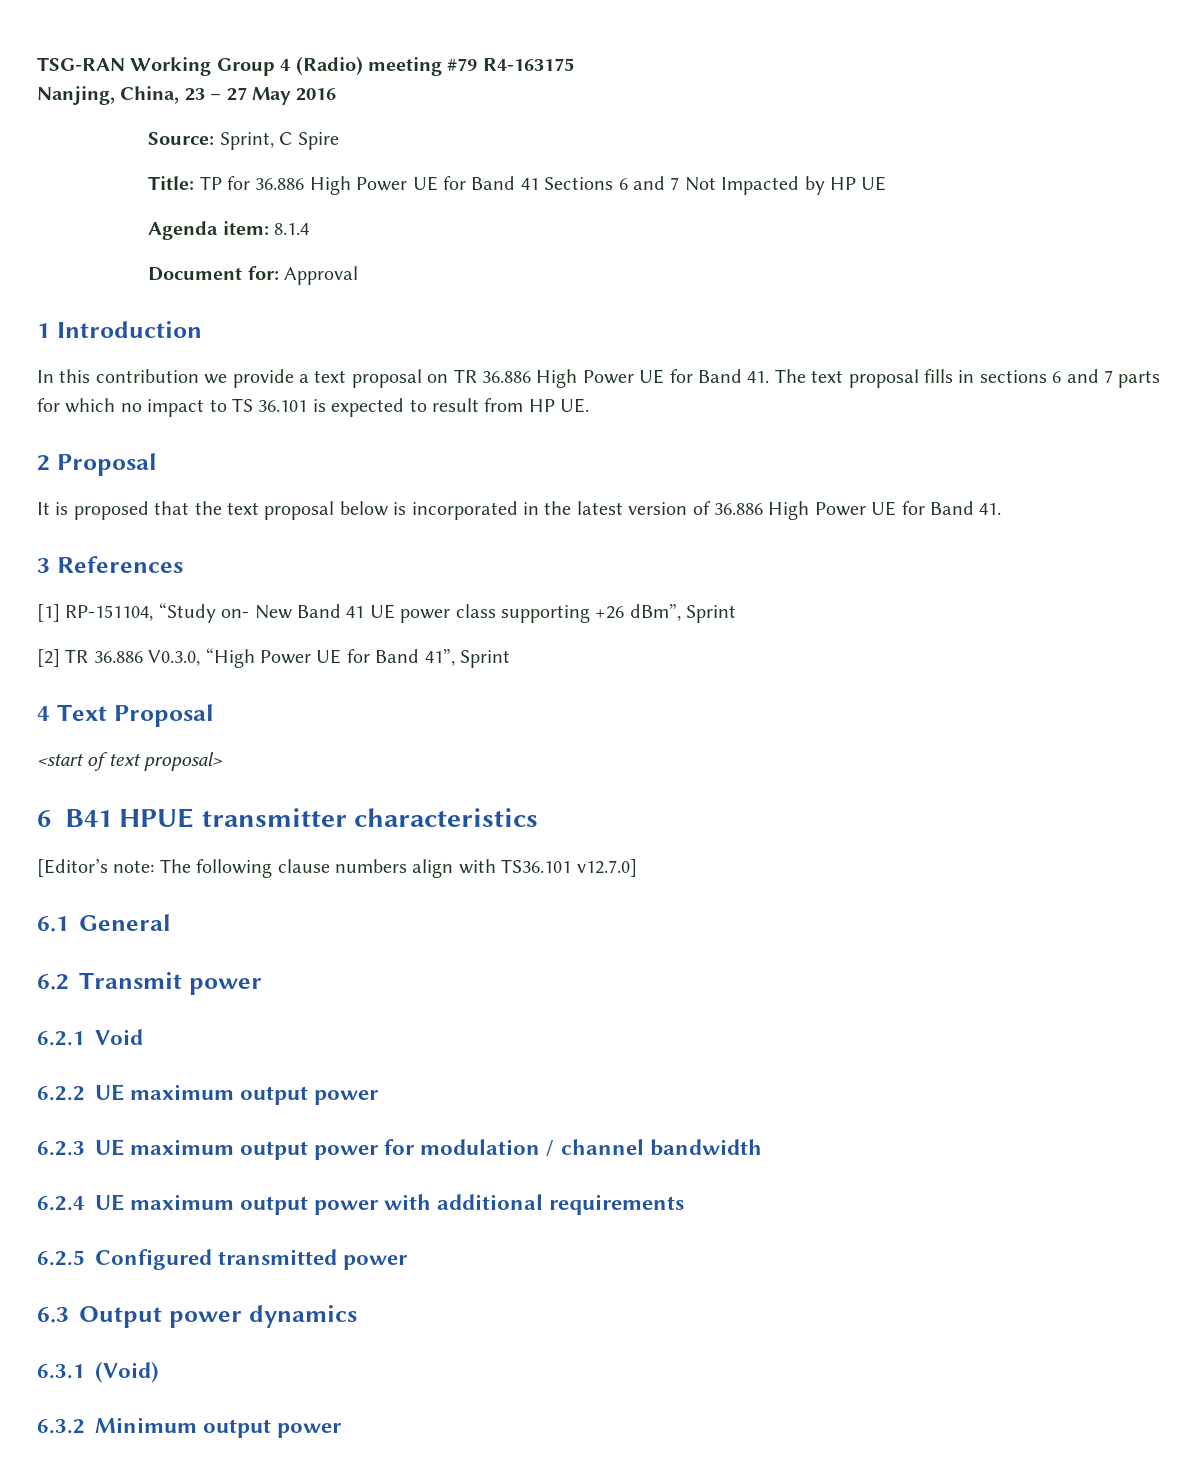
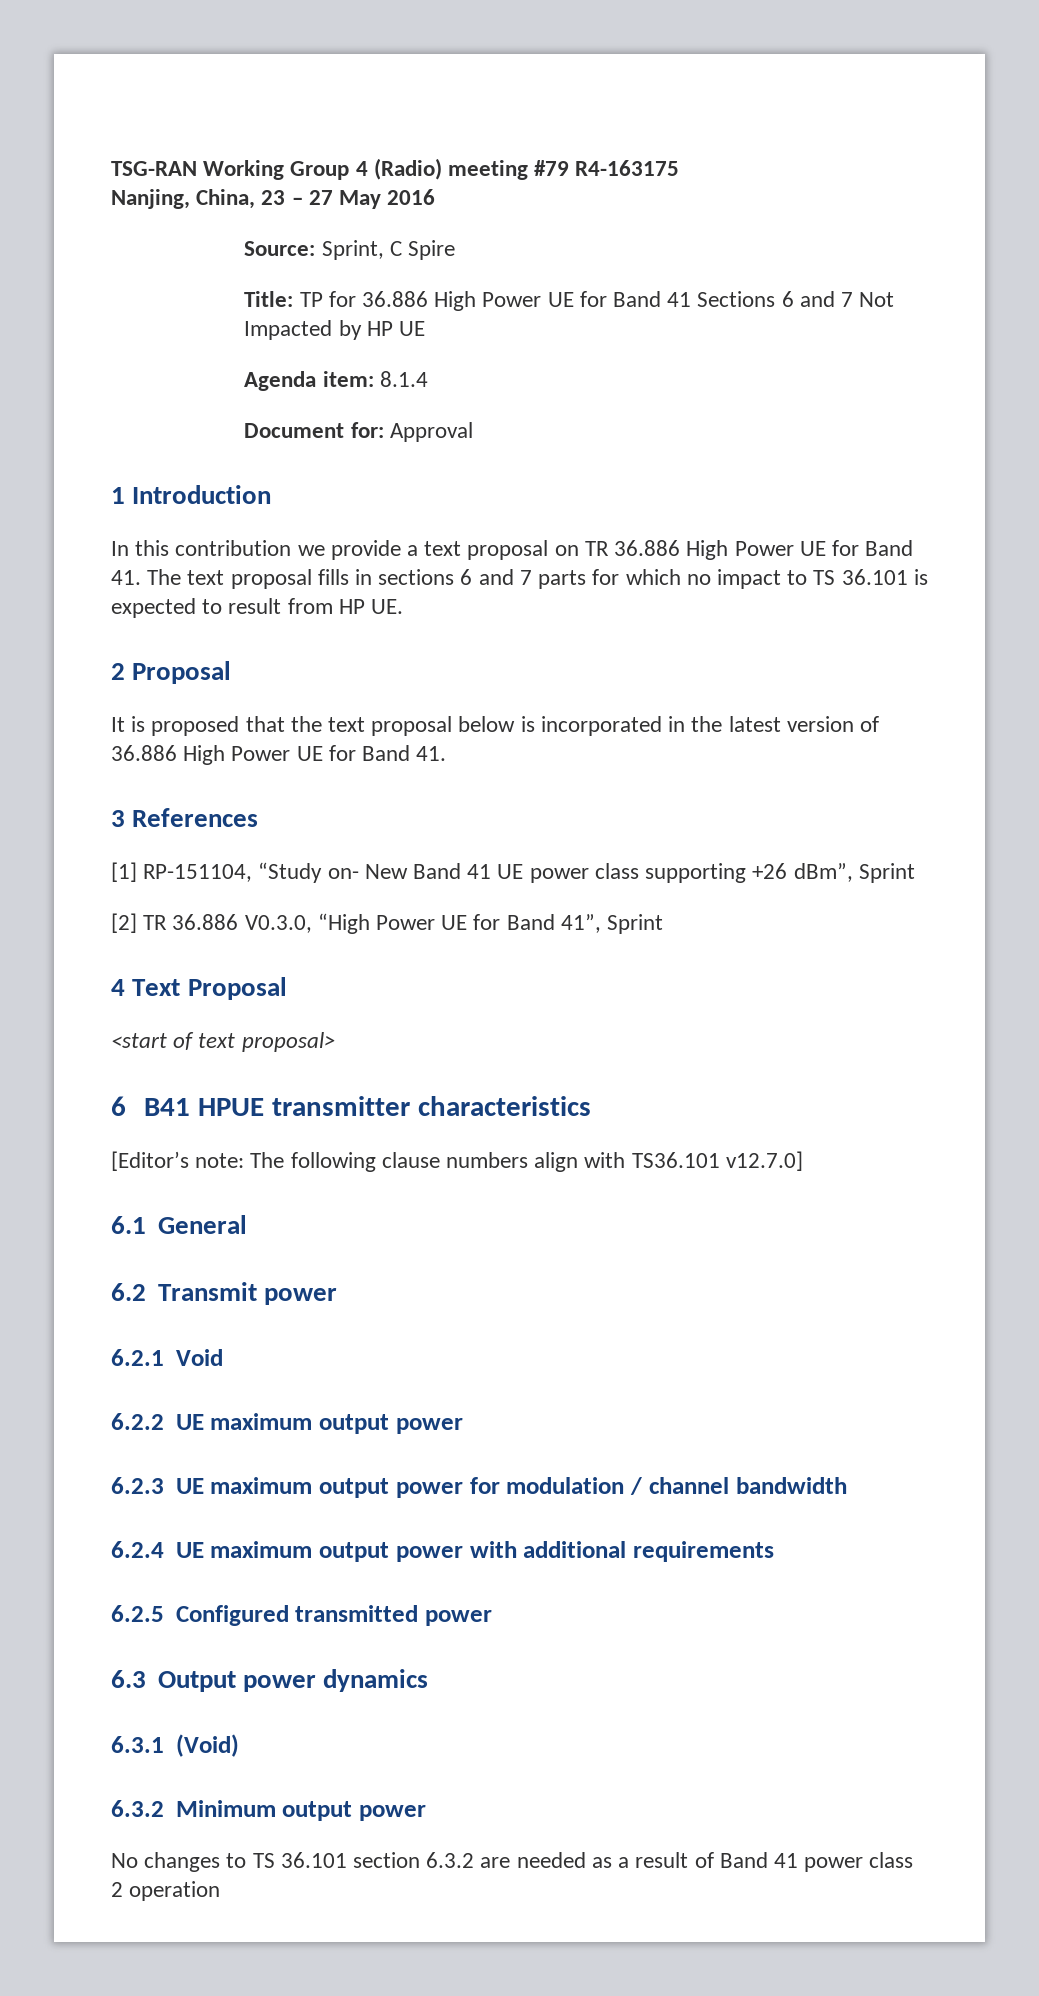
+ No changes to TS 36.101 section 6.3.2 are needed as a result of Band 41 power class 2 operation

